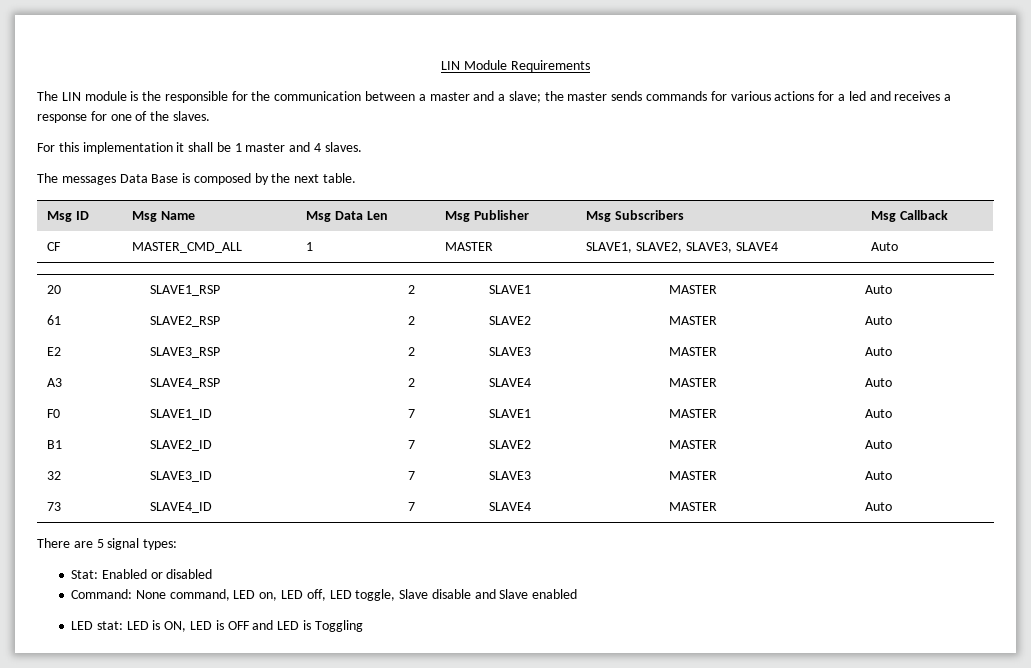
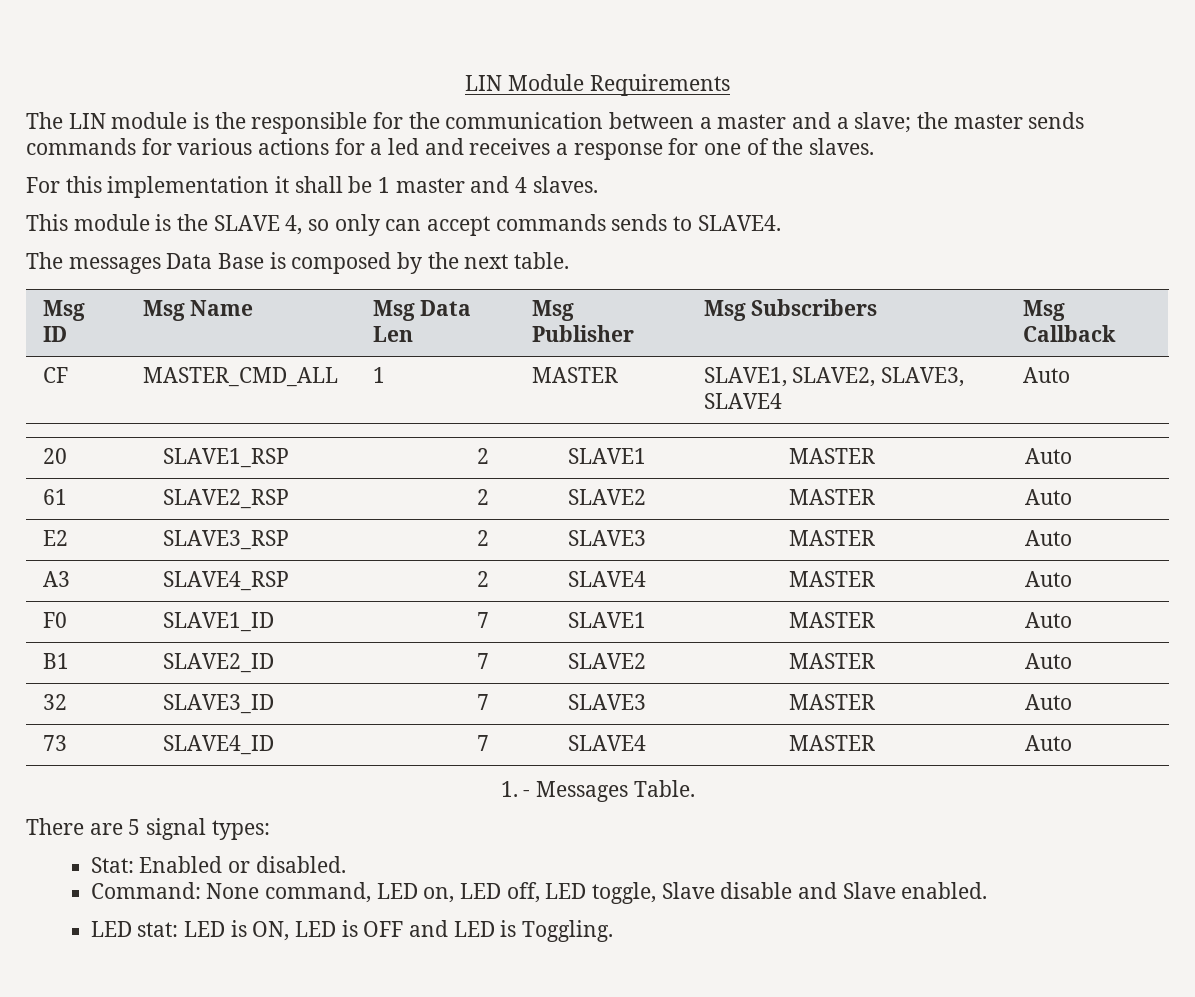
+ This module is the SLAVE 4, so only can accept commands sends to SLAVE4.
+ 1. - Messages Table.
- Stat: Enabled or disabled
+ Stat: Enabled or disabled.
- Command: None command, LED on, LED off, LED toggle, Slave disable and Slave enabled
+ Command: None command, LED on, LED off, LED toggle, Slave disable and Slave enabled.
- LED stat: LED is ON, LED is OFF and LED is Toggling
+ LED stat: LED is ON, LED is OFF and LED is Toggling.

